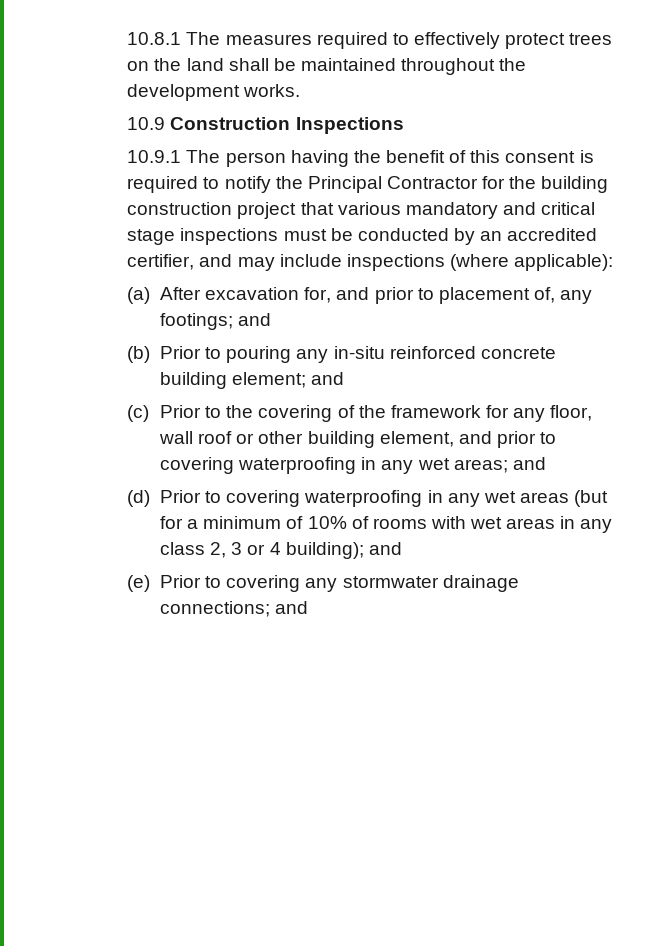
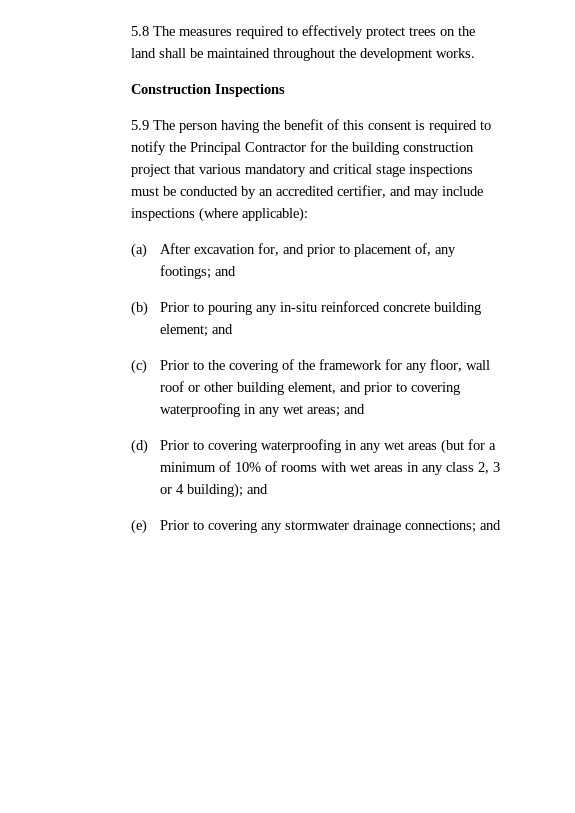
- 10.8.1 The measures required to effectively protect trees on the land shall be maintained throughout the development works.
+ 5.8 The measures required to effectively protect trees on the land shall be maintained throughout the development works.
- 10.9 Construction Inspections
+ Construction Inspections
- 10.9.1 The person having the benefit of this consent is required to notify the Principal Contractor for the building construction project that various mandatory and critical stage inspections must be conducted by an accredited certifier, and may include inspections (where applicable):
+ 5.9 The person having the benefit of this consent is required to notify the Principal Contractor for the building construction project that various mandatory and critical stage inspections must be conducted by an accredited certifier, and may include inspections (where applicable):

